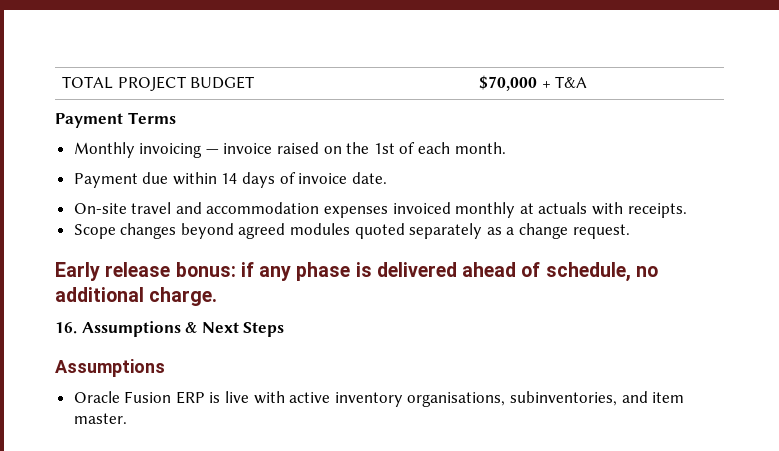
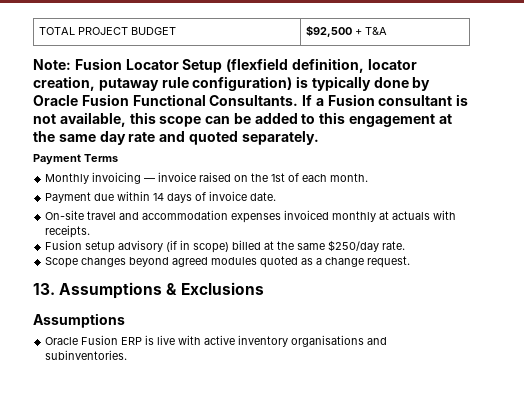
- TOTAL PROJECT BUDGET | $70,000 + T&A
+ TOTAL PROJECT BUDGET | $92,500 + T&A
+ Note: Fusion Locator Setup (flexfield definition, locator creation, putaway rule configuration) is typically done by Oracle Fusion Functional Consultants. If a Fusion consultant is not available, this scope can be added to this engagement at the same day rate and quoted separately.
+ Fusion setup advisory (if in scope) billed at the same $250/day rate.
- Scope changes beyond agreed modules quoted separately as a change request.
+ Scope changes beyond agreed modules quoted as a change request.
- Early release bonus: if any phase is delivered ahead of schedule, no additional charge.
- 16. Assumptions & Next Steps
+ 13. Assumptions & Exclusions
- Oracle Fusion ERP is live with active inventory organisations, subinventories, and item master.
+ Oracle Fusion ERP is live with active inventory organisations and subinventories.

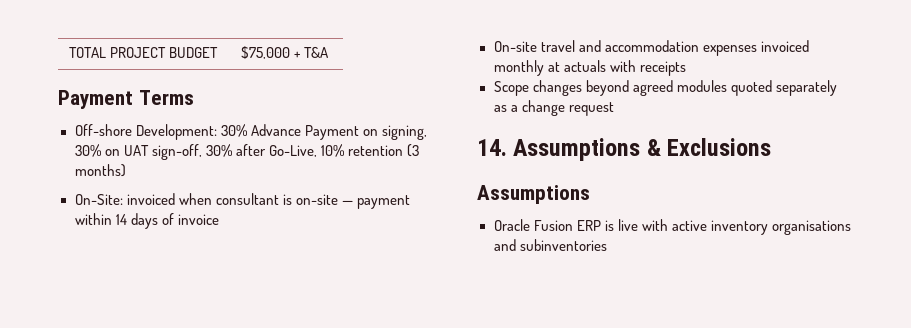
- TOTAL PROJECT BUDGET | $92,500 + T&A
+ TOTAL PROJECT BUDGET | $75,000 + T&A
- Note: Fusion Locator Setup (flexfield definition, locator creation, putaway rule configuration) is typically done by Oracle Fusion Functional Consultants. If a Fusion consultant is not available, this scope can be added to this engagement at the same day rate and quoted separately.
  Payment Terms
- Monthly invoicing — invoice raised on the 1st of each month.
- Payment due within 14 days of invoice date.
+ Off-shore Development: 30% Advance Payment on signing, 30% on UAT sign-off, 30% after Go-Live, 10% retention (3 months)
+ On-Site: invoiced when consultant is on-site — payment within 14 days of invoice
- On-site travel and accommodation expenses invoiced monthly at actuals with receipts.
- Fusion setup advisory (if in scope) billed at the same $250/day rate.
+ On-site travel and accommodation expenses invoiced monthly at actuals with receipts
- Scope changes beyond agreed modules quoted as a change request.
- 13. Assumptions & Exclusions
+ Scope changes beyond agreed modules quoted separately as a change request
+ 14. Assumptions & Exclusions
- Oracle Fusion ERP is live with active inventory organisations and subinventories.
+ Oracle Fusion ERP is live with active inventory organisations and subinventories

